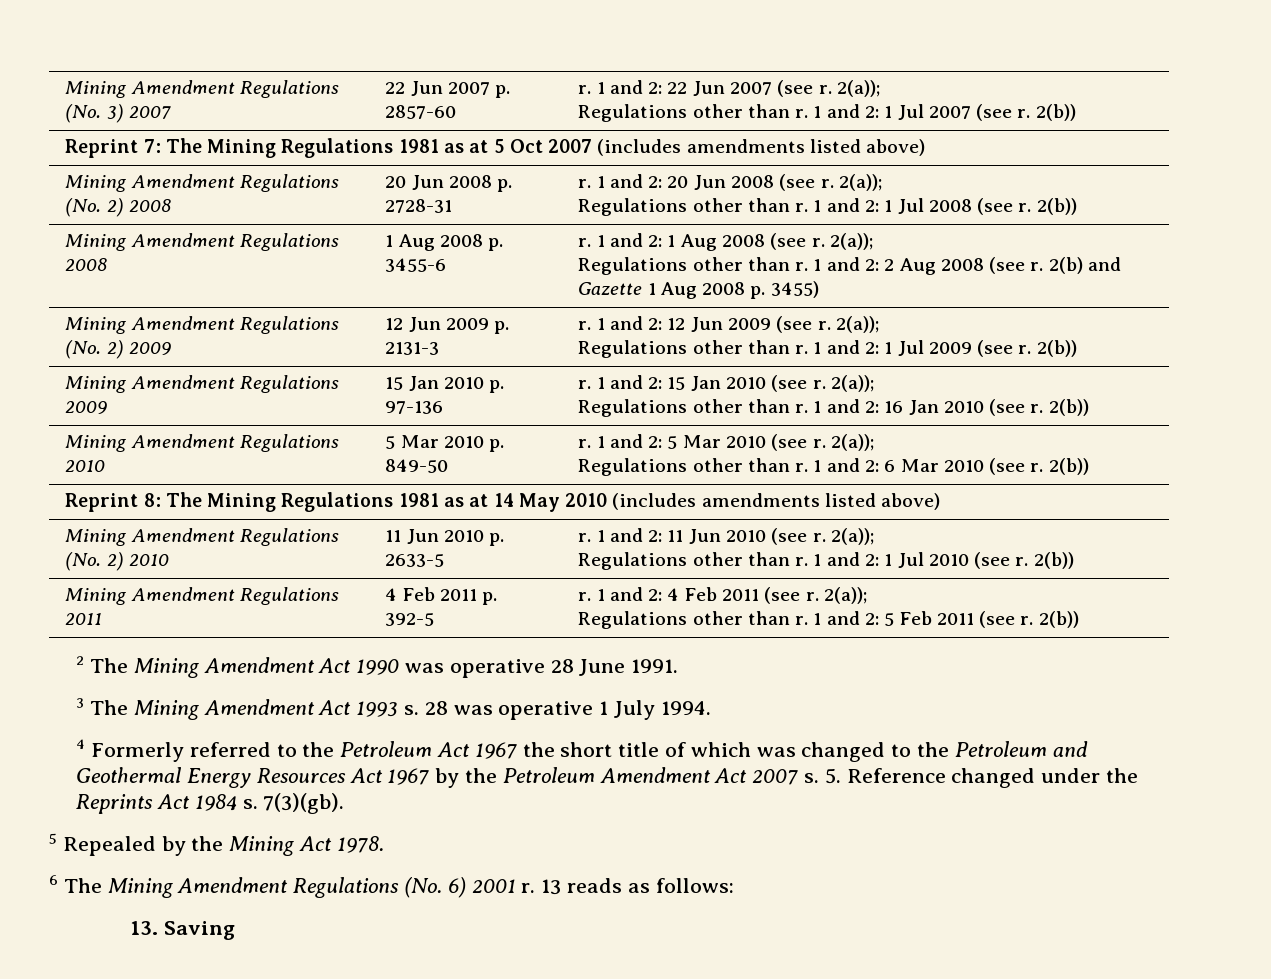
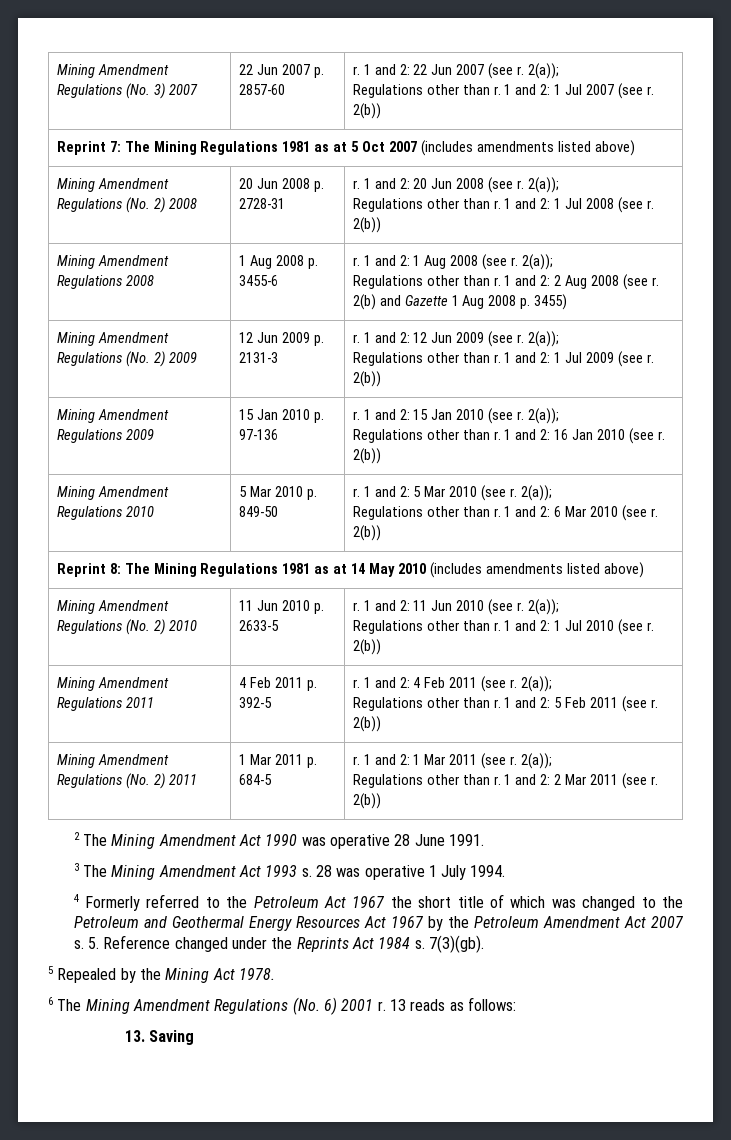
+ Mining Amendment Regulations (No. 2) 2011 | 1 Mar 2011 p. 684-5 | r. 1 and 2: 1 Mar 2011 (see r. 2(a));
+ Regulations other than r. 1 and 2: 2 Mar 2011 (see r. 2(b))

